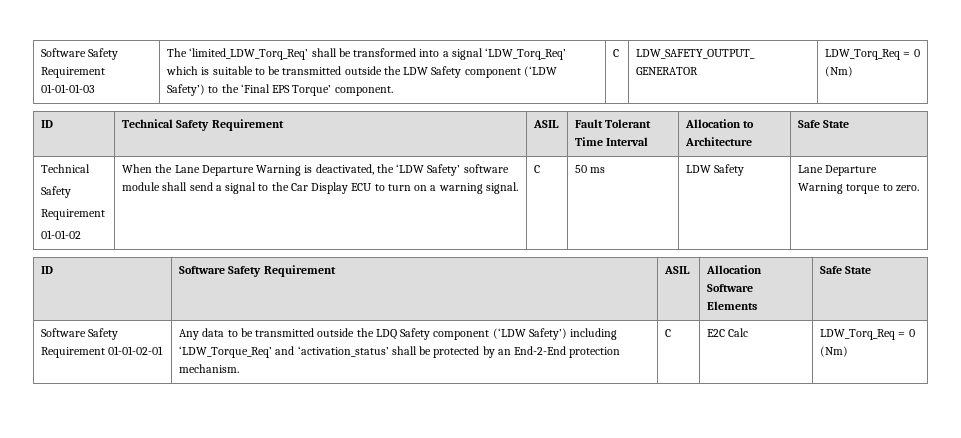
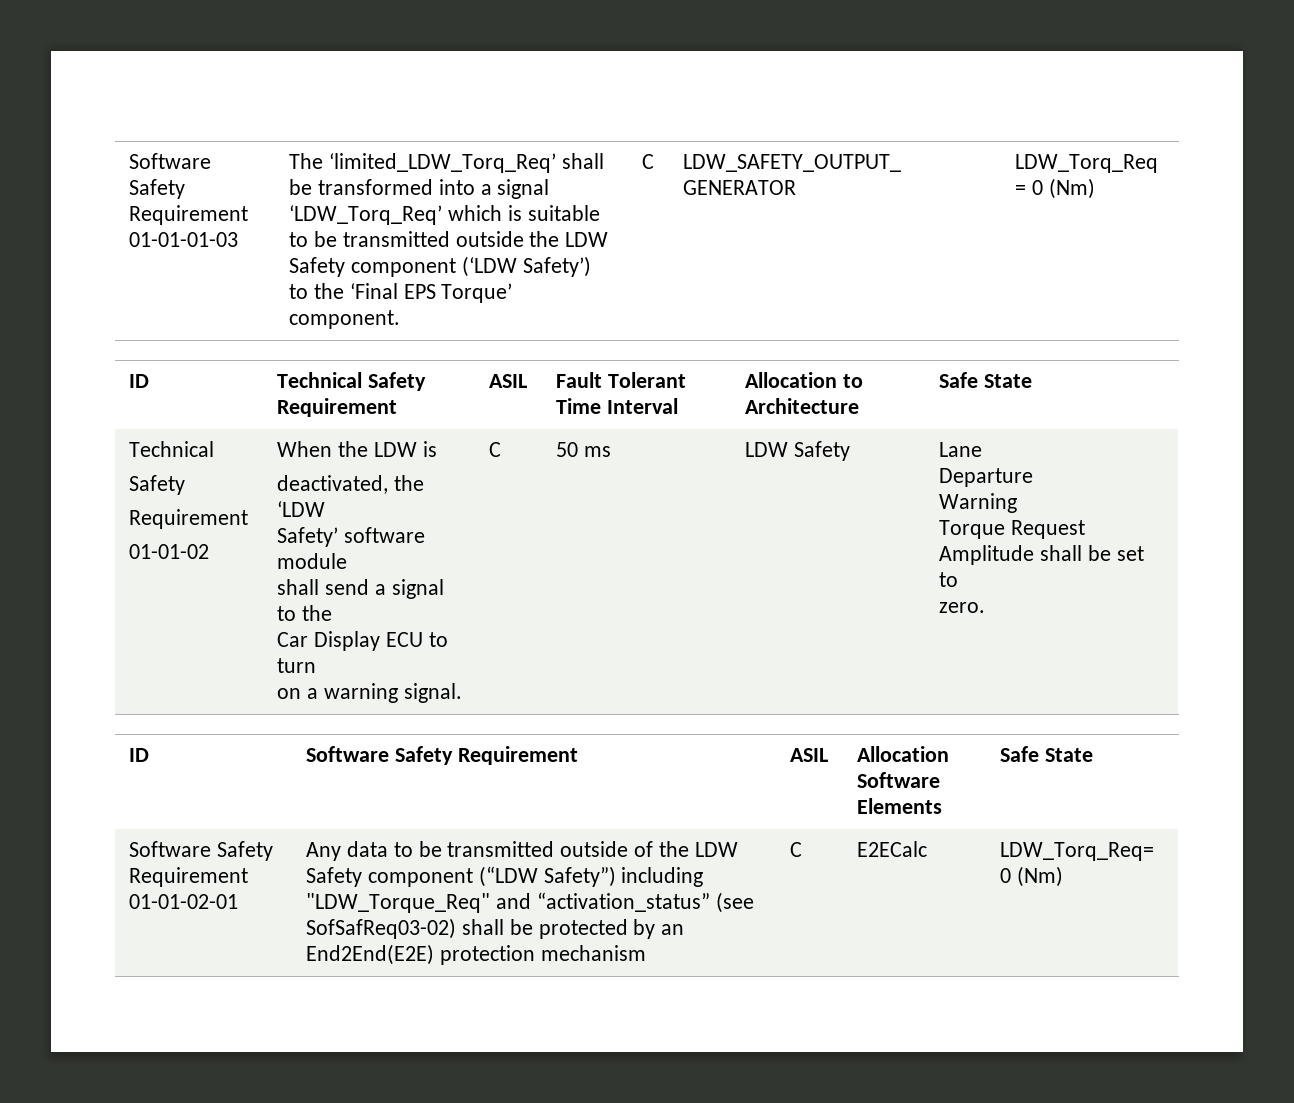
- When the Lane Departure Warning is deactivated, the ‘LDW Safety’ software module shall send a signal to the Car Display ECU to turn on a warning signal.
+ When the LDW is
+ deactivated, the ‘LDW
+ Safety’ software module
+ shall send a signal to the
+ Car Display ECU to turn
+ on a warning signal.
- Lane Departure Warning torque to zero.
+ Lane
+ Departure
+ Warning
+ Torque Request Amplitude shall be set to
+ zero.
- Software Safety Requirement 01-01-02-01 | Any data to be transmitted outside the LDQ Safety component (‘LDW Safety’) including ‘LDW_Torque_Req’ and ‘activation_status’ shall be protected by an End-2-End protection mechanism. | C | E2C Calc | LDW_Torq_Req = 0 (Nm)
+ Software Safety Requirement 01-01-02-01 | Any data to be transmitted outside of the LDW Safety component (“LDW Safety”) including "LDW_Torque_Req" and “activation_status” (see SofSafReq03-02) shall be protected by an End2End(E2E) protection mechanism | C | E2ECalc | LDW_Torq_Req= 0 (Nm)

